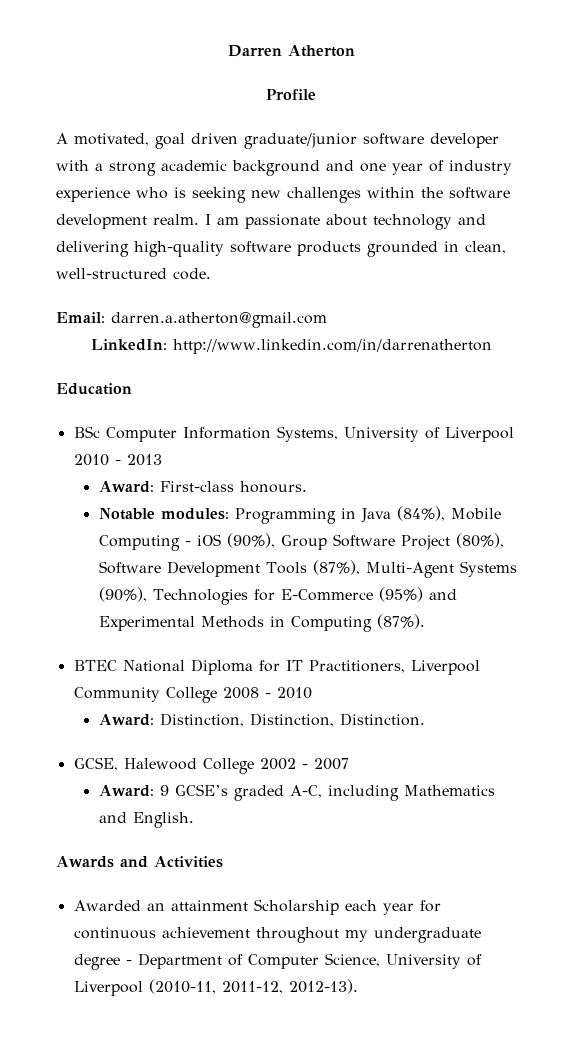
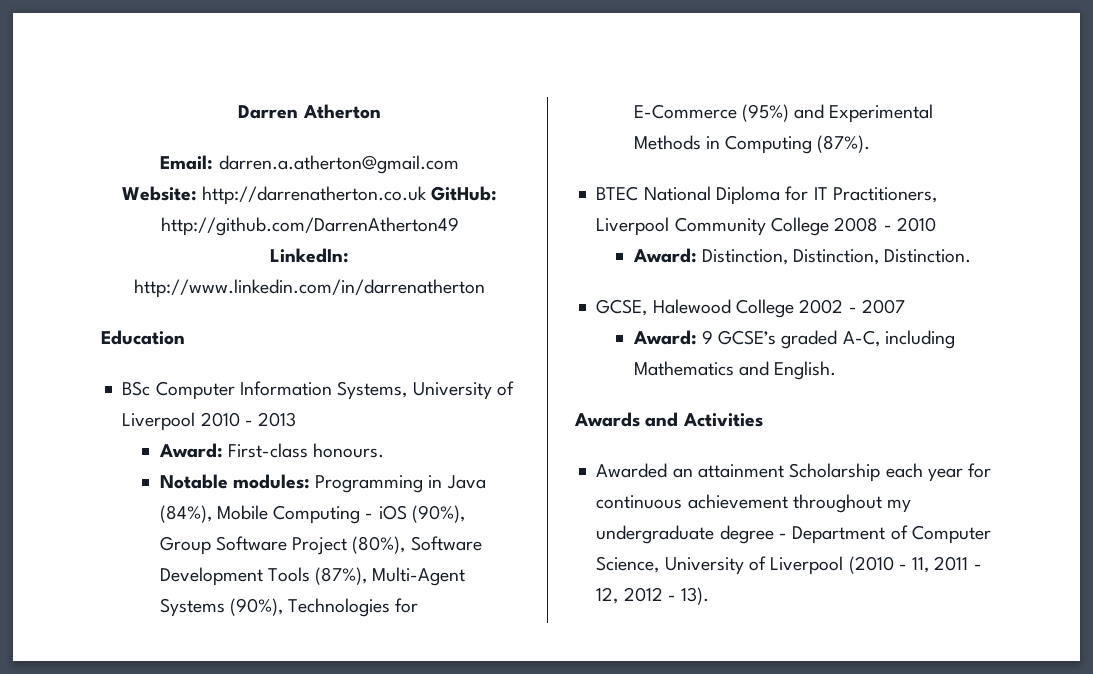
- Profile
- A motivated, goal driven graduate/junior software developer with a strong academic background and one year of industry experience who is seeking new challenges within the software development realm. I am passionate about technology and delivering high-quality software products grounded in clean, well-structured code.
  Email: darren.a.atherton@gmail.com
+ Website: http://darrenatherton.co.uk GitHub: http://github.com/DarrenAtherton49
- Awarded an attainment Scholarship each year for continuous achievement throughout my undergraduate degree - Department of Computer Science, University of Liverpool (2010-11, 2011-12, 2012-13).
+ Awarded an attainment Scholarship each year for continuous achievement throughout my undergraduate degree - Department of Computer Science, University of Liverpool (2010 - 11, 2011 - 12, 2012 - 13).

